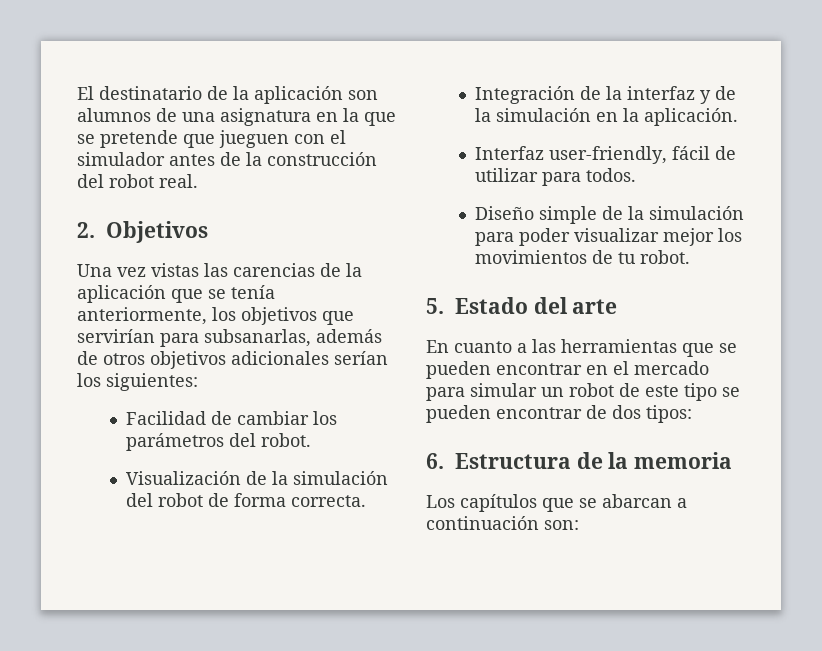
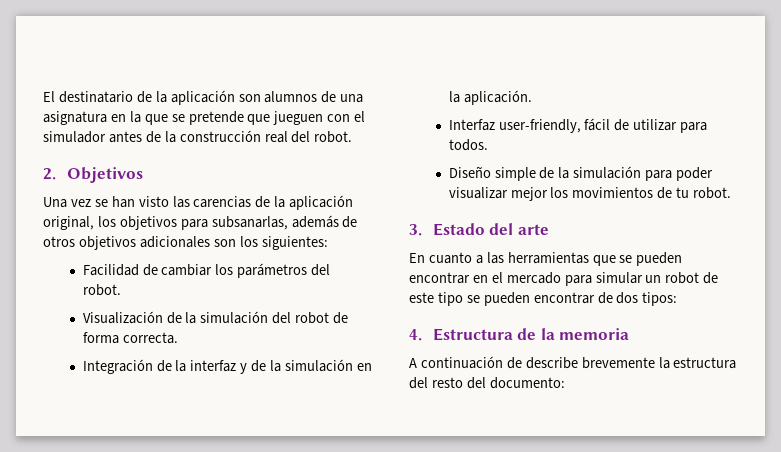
- El destinatario de la aplicación son alumnos de una asignatura en la que se pretende que jueguen con el simulador antes de la construcción del robot real.
+ El destinatario de la aplicación son alumnos de una asignatura en la que se pretende que jueguen con el simulador antes de la construcción real del robot.
- Una vez vistas las carencias de la aplicación que se tenía anteriormente, los objetivos que servirían para subsanarlas, además de otros objetivos adicionales serían los siguientes:
+ Una vez se han visto las carencias de la aplicación original, los objetivos para subsanarlas, además de otros objetivos adicionales son los siguientes:
- 5. Estado del arte
+ 3. Estado del arte
- 6. Estructura de la memoria
+ 4. Estructura de la memoria
- Los capítulos que se abarcan a continuación son:
+ A continuación de describe brevemente la estructura del resto del documento:

